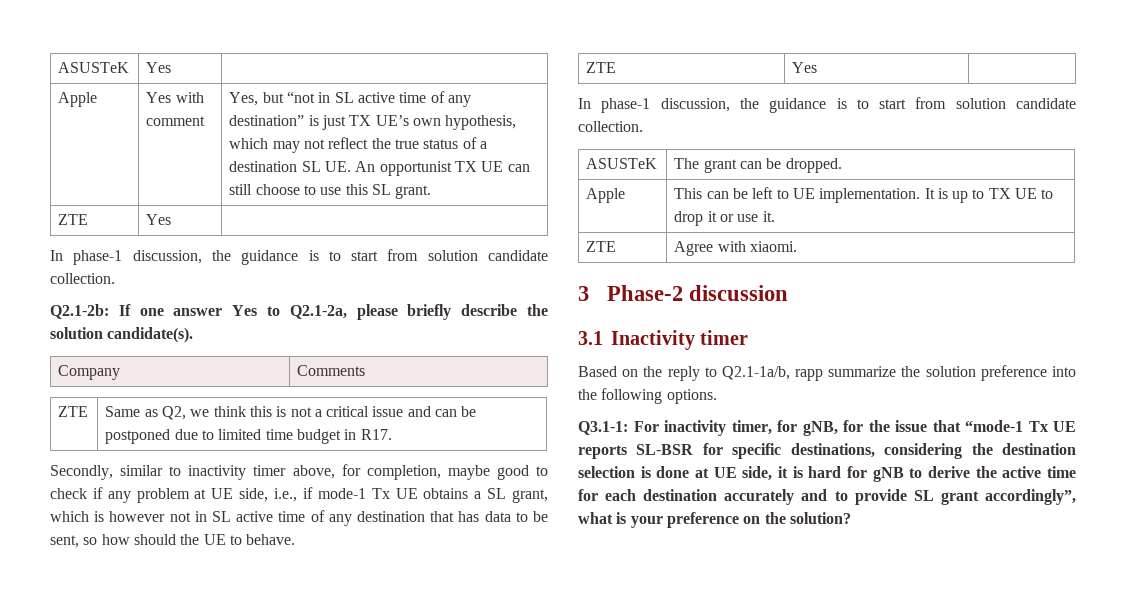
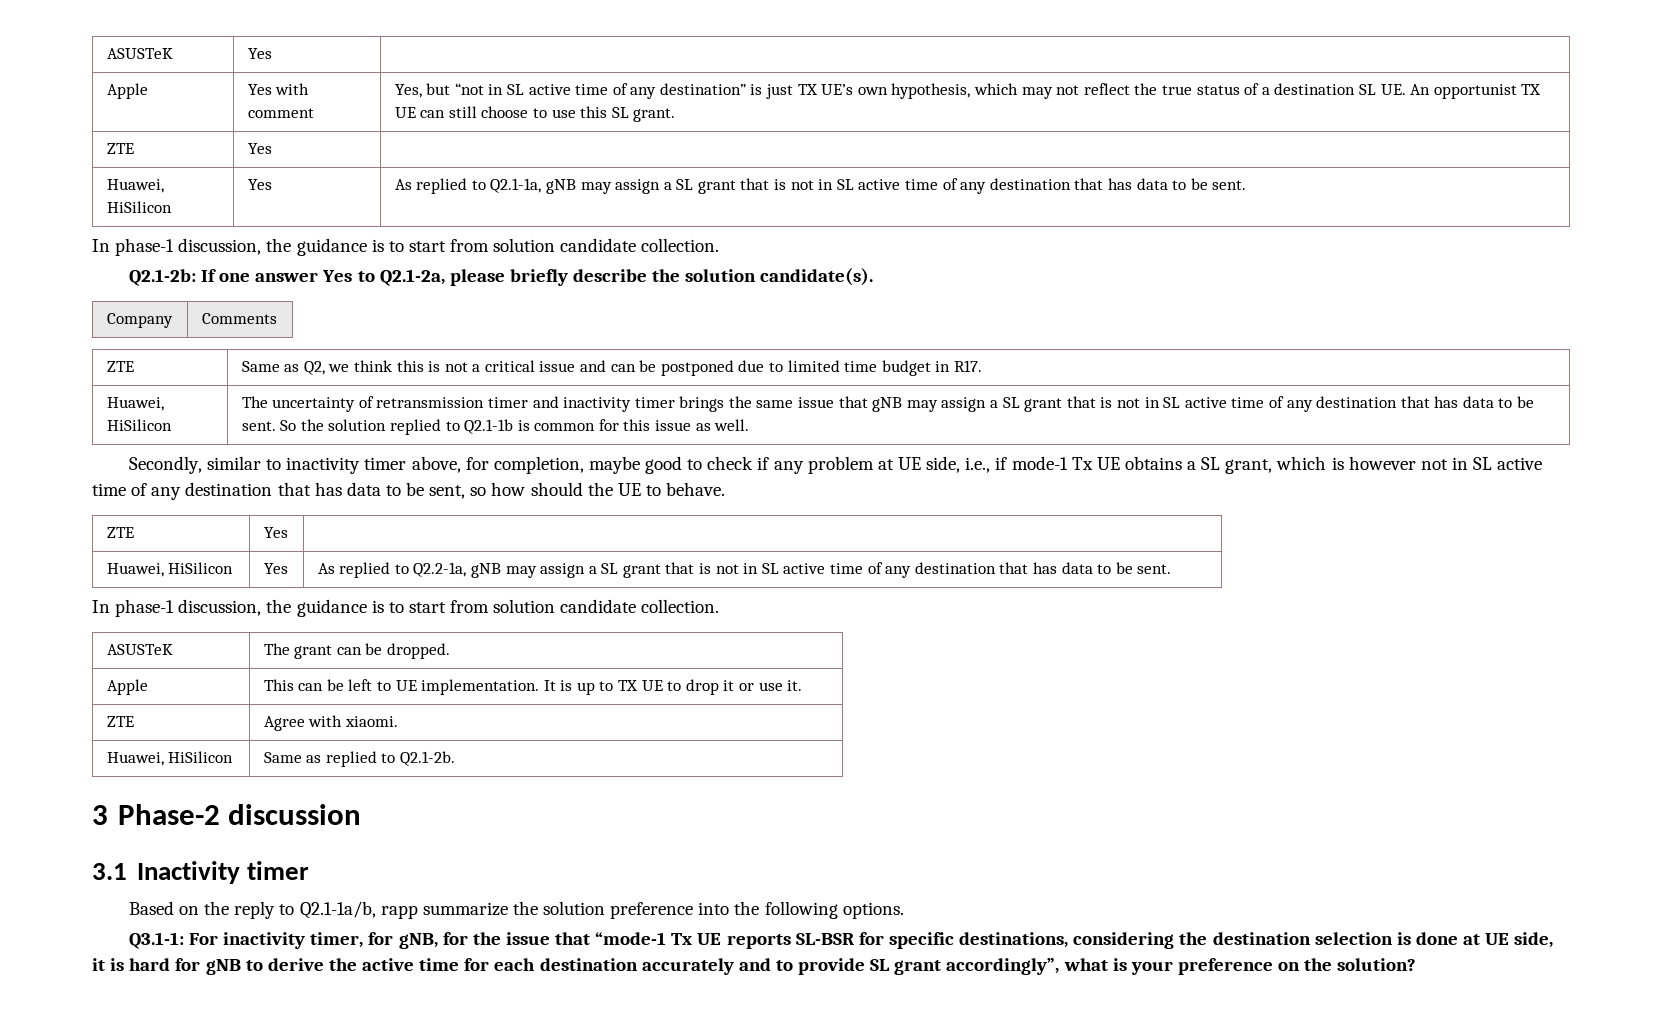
+ Huawei, HiSilicon | Yes | As replied to Q2.1-1a, gNB may assign a SL grant that is not in SL active time of any destination that has data to be sent.
+ Huawei, HiSilicon | The uncertainty of retransmission timer and inactivity timer brings the same issue that gNB may assign a SL grant that is not in SL active time of any destination that has data to be sent. So the solution replied to Q2.1-1b is common for this issue as well.
+ Huawei, HiSilicon | Yes | As replied to Q2.2-1a, gNB may assign a SL grant that is not in SL active time of any destination that has data to be sent.
+ Huawei, HiSilicon | Same as replied to Q2.1-2b.

